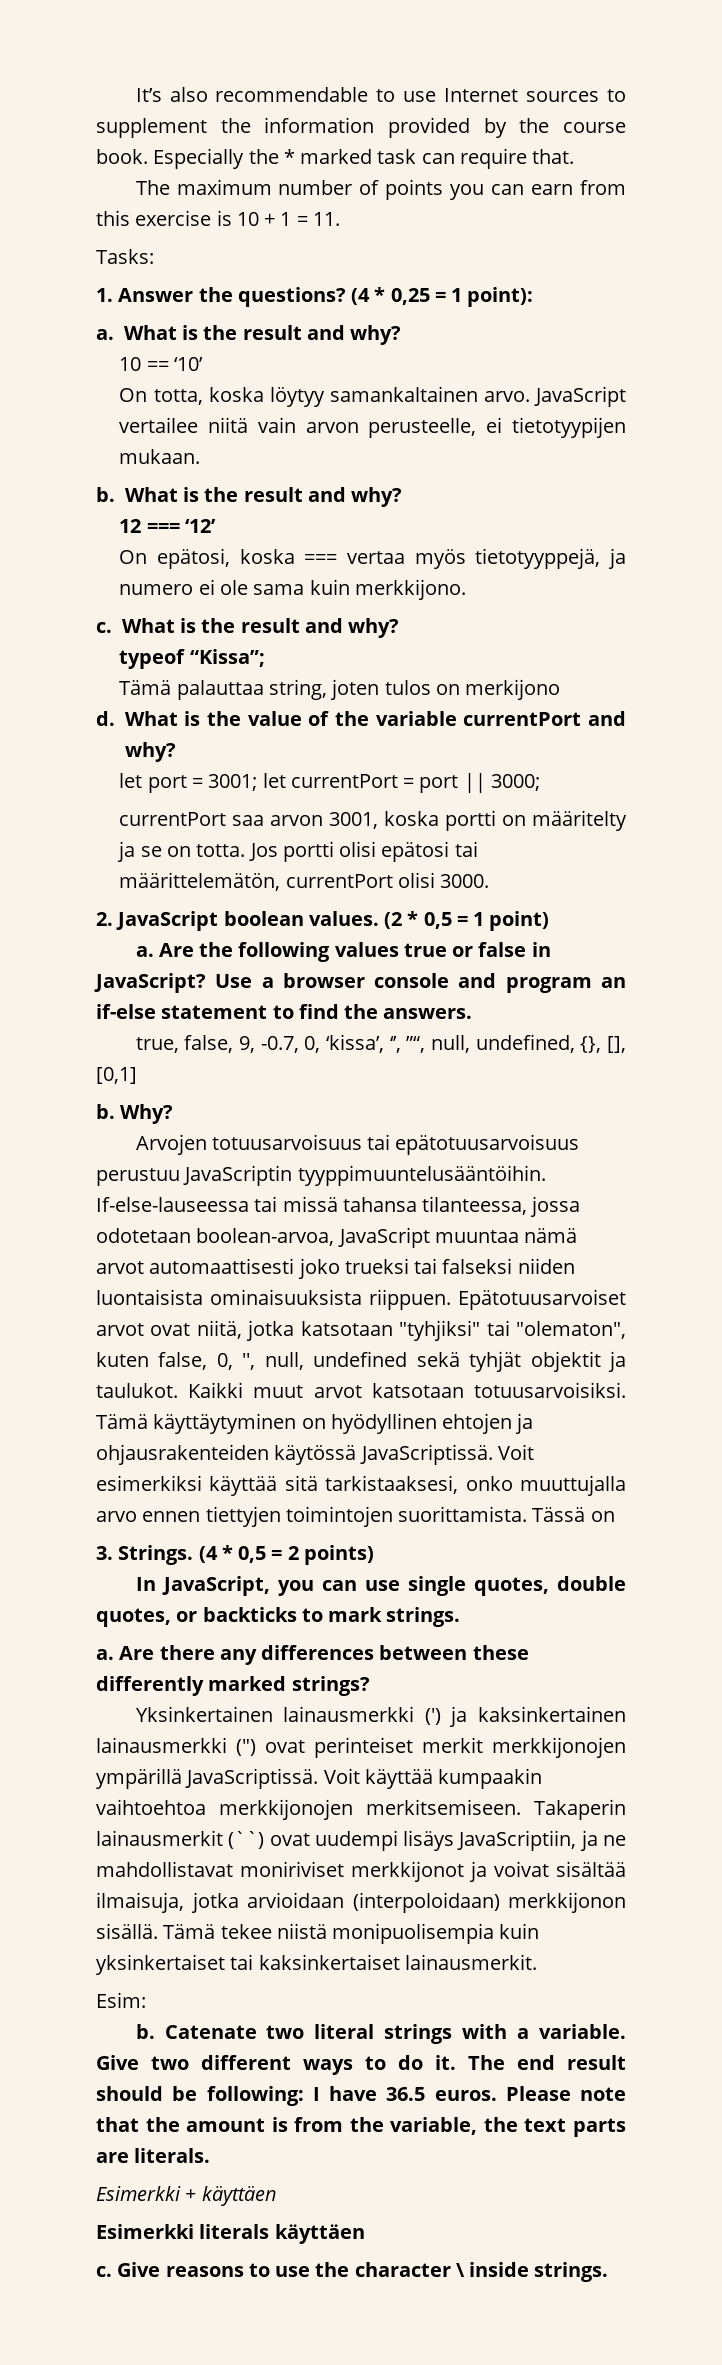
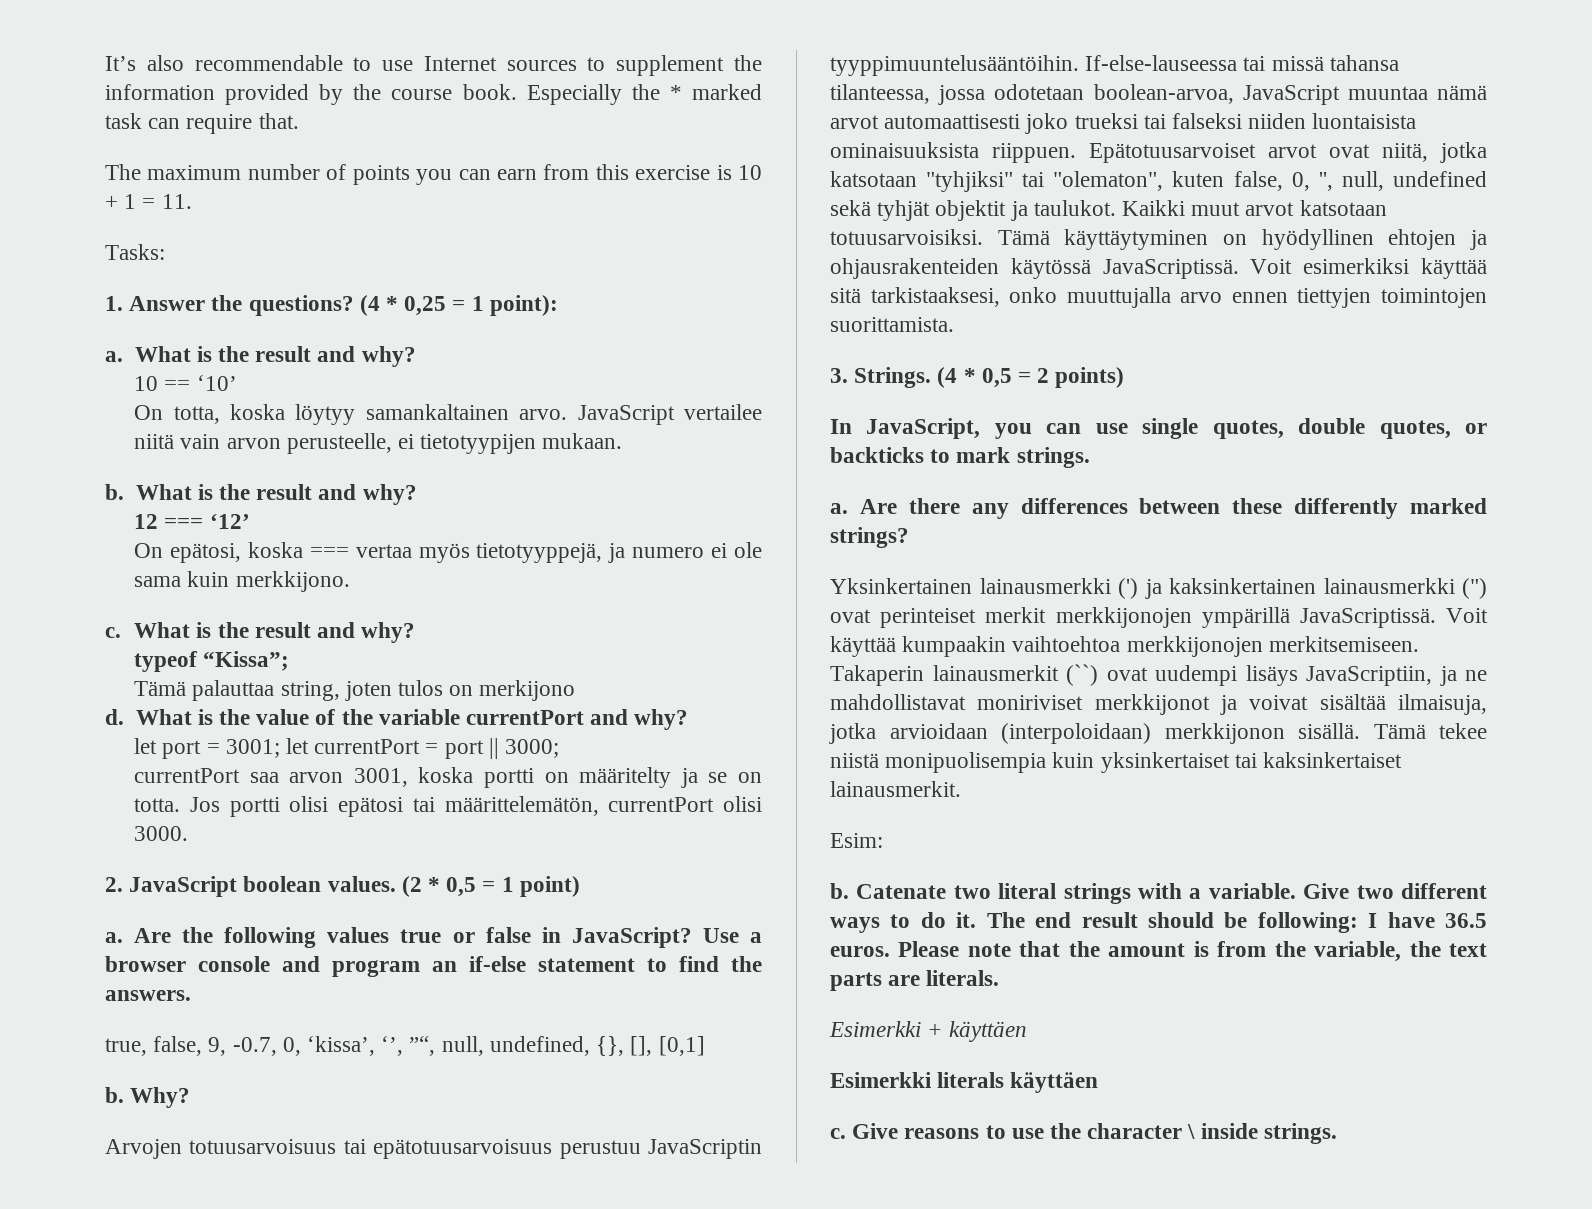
- Tässä on

